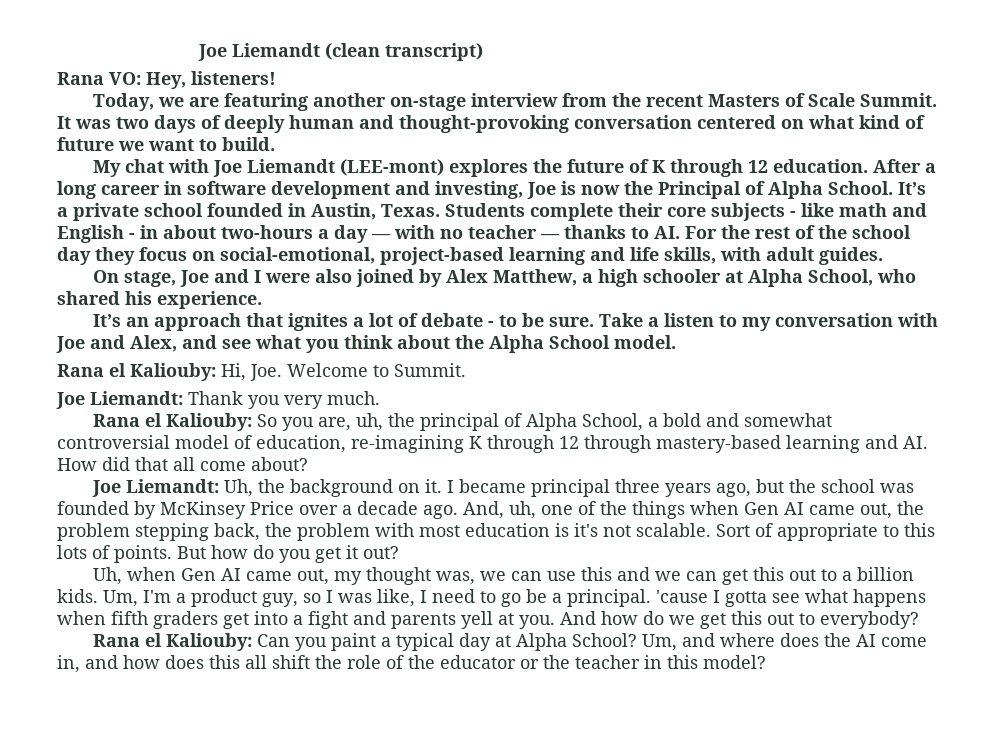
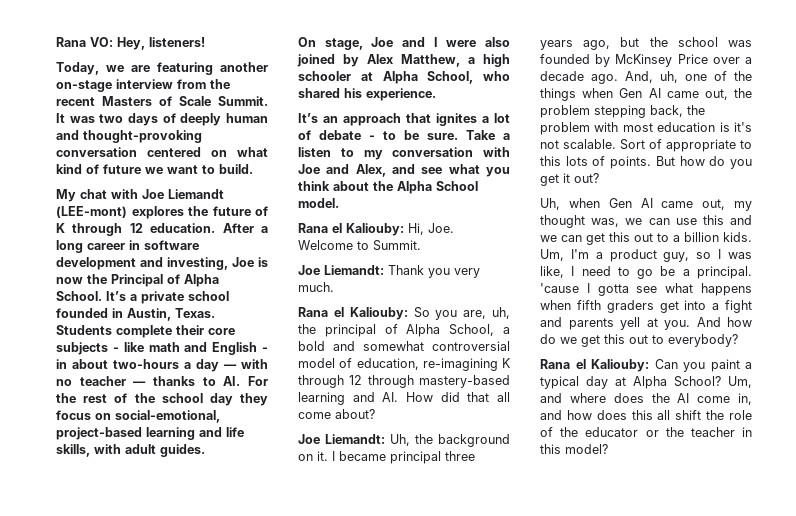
- Joe Liemandt (clean transcript)

